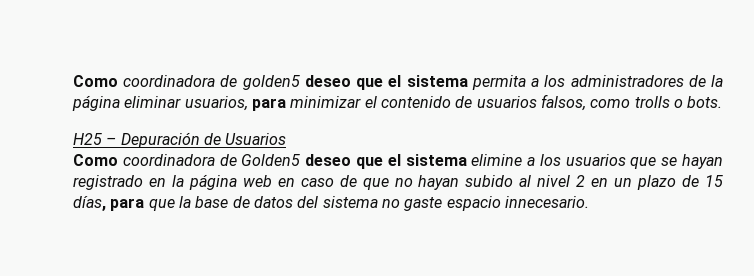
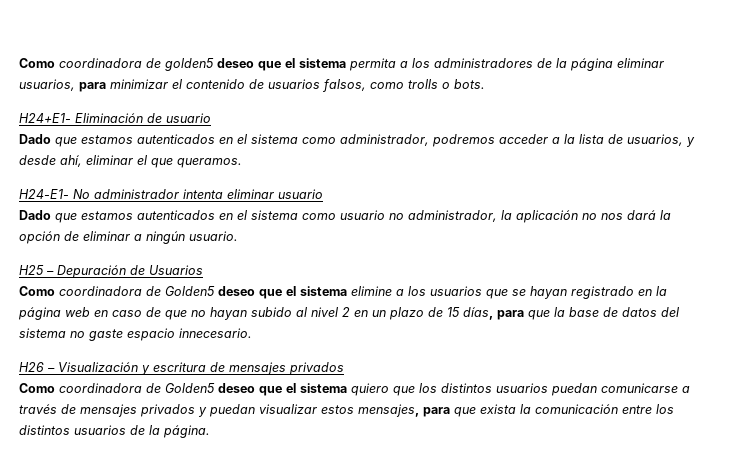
+ H24+E1- Eliminación de usuario
+ Dado que estamos autenticados en el sistema como administrador, podremos acceder a la lista de usuarios, y desde ahí, eliminar el que queramos.
+ H24-E1- No administrador intenta eliminar usuario
+ Dado que estamos autenticados en el sistema como usuario no administrador, la aplicación no nos dará la opción de eliminar a ningún usuario.
+ H26 – Visualización y escritura de mensajes privados
+ Como coordinadora de Golden5 deseo que el sistema quiero que los distintos usuarios puedan comunicarse a través de mensajes privados y puedan visualizar estos mensajes, para que exista la comunicación entre los distintos usuarios de la página.

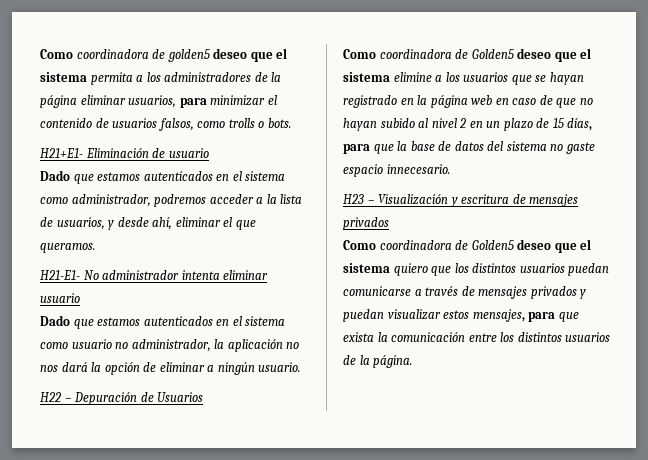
- H24+E1- Eliminación de usuario
+ H21+E1- Eliminación de usuario
- H24-E1- No administrador intenta eliminar usuario
+ H21-E1- No administrador intenta eliminar usuario
- H25 – Depuración de Usuarios
+ H22 – Depuración de Usuarios
- H26 – Visualización y escritura de mensajes privados
+ H23 – Visualización y escritura de mensajes privados

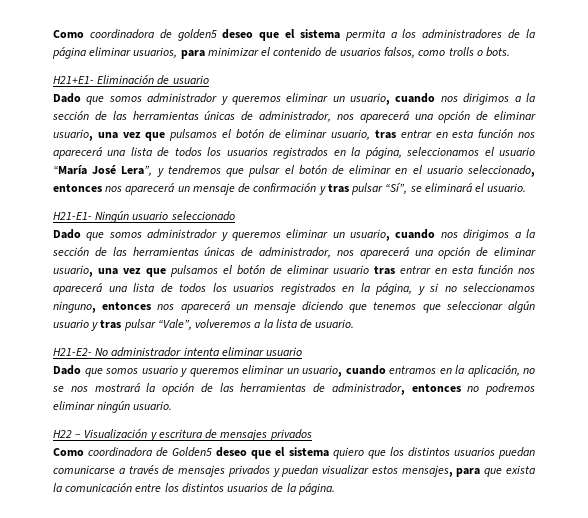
- Dado que estamos autenticados en el sistema como administrador, podremos acceder a la lista de usuarios, y desde ahí, eliminar el que queramos.
- H21-E1- No administrador intenta eliminar usuario
+ Dado que somos administrador y queremos eliminar un usuario, cuando nos dirigimos a la sección de las herramientas únicas de administrador, nos aparecerá una opción de eliminar usuario, una vez que pulsamos el botón de eliminar usuario, tras entrar en esta función nos aparecerá una lista de todos los usuarios registrados en la página, seleccionamos el usuario “María José Lera”, y tendremos que pulsar el botón de eliminar en el usuario seleccionado, entonces nos aparecerá un mensaje de confirmación y tras pulsar “Sí”, se eliminará el usuario.
+ H21-E1- Ningún usuario seleccionado
+ Dado que somos administrador y queremos eliminar un usuario, cuando nos dirigimos a la sección de las herramientas únicas de administrador, nos aparecerá una opción de eliminar usuario, una vez que pulsamos el botón de eliminar usuario tras entrar en esta función nos aparecerá una lista de todos los usuarios registrados en la página, y si no seleccionamos ninguno, entonces nos aparecerá un mensaje diciendo que tenemos que seleccionar algún usuario y tras pulsar “Vale”, volveremos a la lista de usuario.
+ H21-E2- No administrador intenta eliminar usuario
- Dado que estamos autenticados en el sistema como usuario no administrador, la aplicación no nos dará la opción de eliminar a ningún usuario.
- H22 – Depuración de Usuarios
- Como coordinadora de Golden5 deseo que el sistema elimine a los usuarios que se hayan registrado en la página web en caso de que no hayan subido al nivel 2 en un plazo de 15 días, para que la base de datos del sistema no gaste espacio innecesario.
- H23 – Visualización y escritura de mensajes privados
+ Dado que somos usuario y queremos eliminar un usuario, cuando entramos en la aplicación, no se nos mostrará la opción de las herramientas de administrador, entonces no podremos eliminar ningún usuario.
+ H22 – Visualización y escritura de mensajes privados

